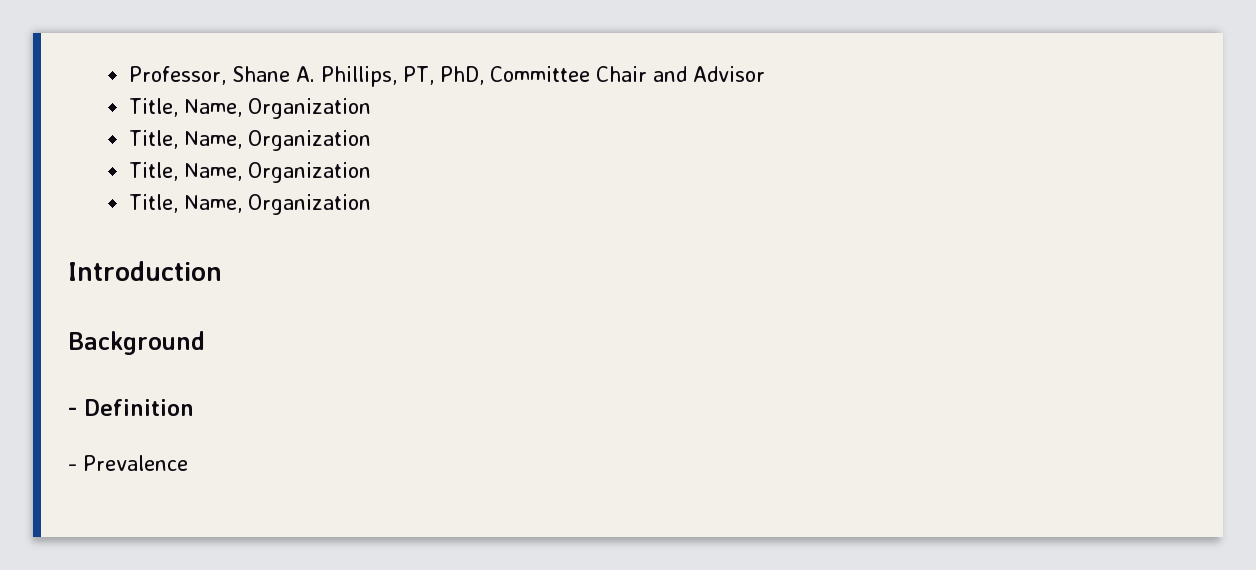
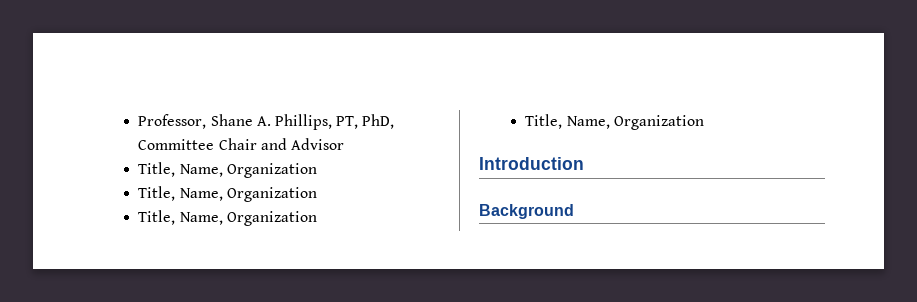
- - Definition
- - Prevalence

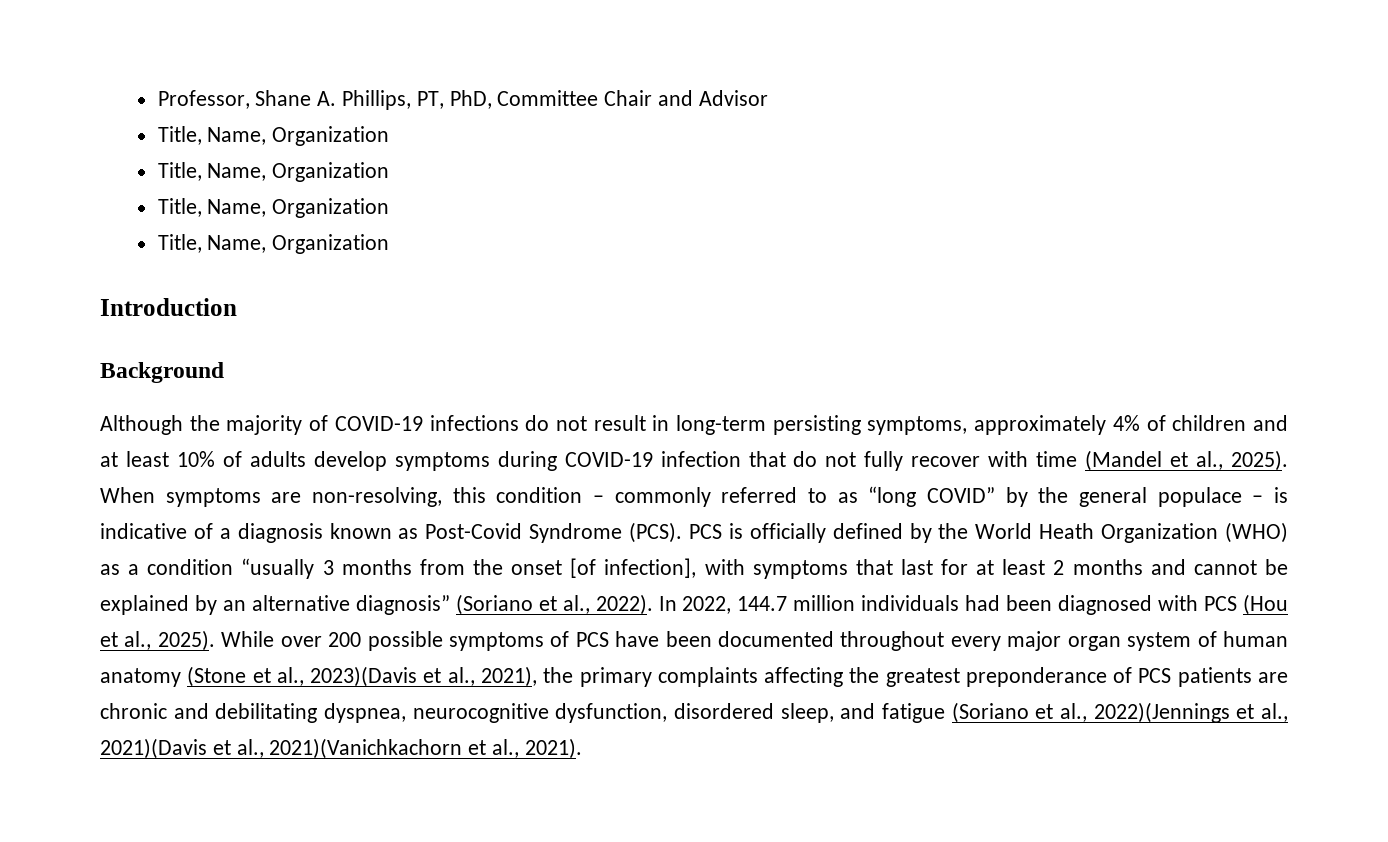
+ Although the majority of COVID-19 infections do not result in long-term persisting symptoms, approximately 4% of children and at least 10% of adults develop symptoms during COVID-19 infection that do not fully recover with time (Mandel et al., 2025). When symptoms are non-resolving, this condition – commonly referred to as “long COVID” by the general populace – is indicative of a diagnosis known as Post-Covid Syndrome (PCS). PCS is officially defined by the World Heath Organization (WHO) as a condition “usually 3 months from the onset [of infection], with symptoms that last for at least 2 months and cannot be explained by an alternative diagnosis” (Soriano et al., 2022). In 2022, 144.7 million individuals had been diagnosed with PCS (Hou et al., 2025). While over 200 possible symptoms of PCS have been documented throughout every major organ system of human anatomy (Stone et al., 2023)(Davis et al., 2021), the primary complaints affecting the greatest preponderance of PCS patients are chronic and debilitating dyspnea, neurocognitive dysfunction, disordered sleep, and fatigue (Soriano et al., 2022)(Jennings et al., 2021)(Davis et al., 2021)(Vanichkachorn et al., 2021).

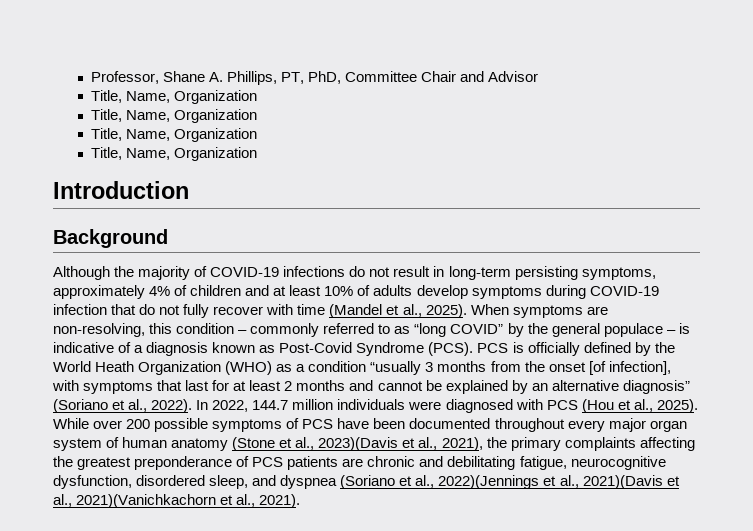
- In 2022, 144.7 million individuals had been diagnosed with PCS (Hou et al., 2025).
+ In 2022, 144.7 million individuals were diagnosed with PCS (Hou et al., 2025).
- While over 200 possible symptoms of PCS have been documented throughout every major organ system of human anatomy (Stone et al., 2023)(Davis et al., 2021), the primary complaints affecting the greatest preponderance of PCS patients are chronic and debilitating dyspnea, neurocognitive dysfunction, disordered sleep, and fatigue (Soriano et al., 2022)(Jennings et al., 2021)(Davis et al., 2021)(Vanichkachorn et al., 2021).
+ While over 200 possible symptoms of PCS have been documented throughout every major organ system of human anatomy (Stone et al., 2023)(Davis et al., 2021), the primary complaints affecting the greatest preponderance of PCS patients are chronic and debilitating fatigue, neurocognitive dysfunction, disordered sleep, and dyspnea (Soriano et al., 2022)(Jennings et al., 2021)(Davis et al., 2021)(Vanichkachorn et al., 2021).

